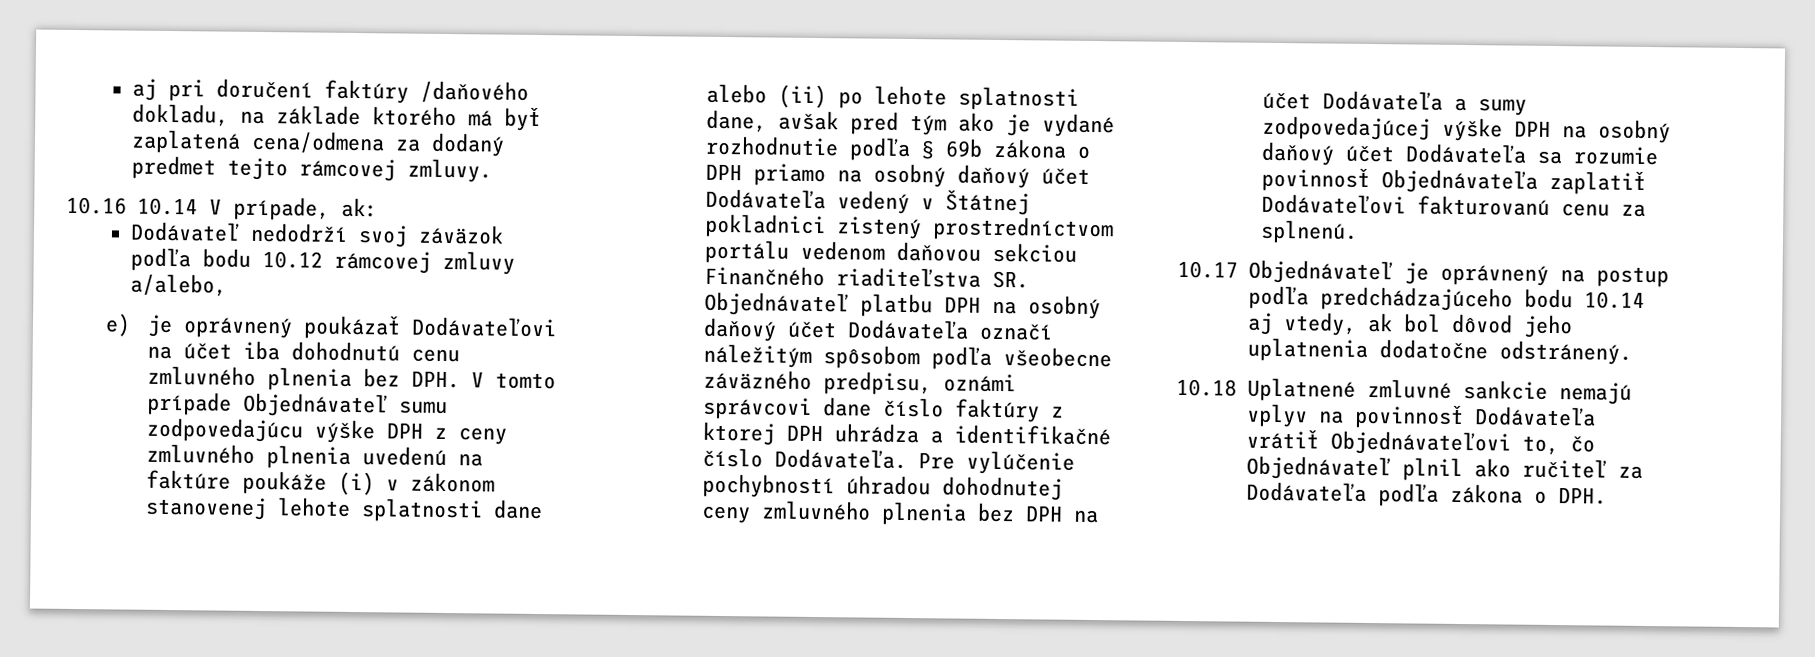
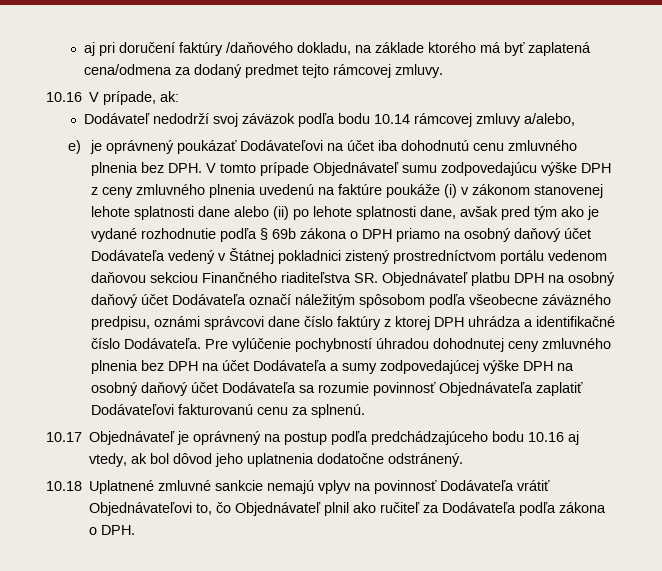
- 10.16 10.14 V prípade, ak:
+ 10.16 V prípade, ak:
- Dodávateľ nedodrží svoj záväzok podľa bodu 10.12 rámcovej zmluvy a/alebo,
+ Dodávateľ nedodrží svoj záväzok podľa bodu 10.14 rámcovej zmluvy a/alebo,
- 10.17 Objednávateľ je oprávnený na postup podľa predchádzajúceho bodu 10.14 aj vtedy, ak bol dôvod jeho uplatnenia dodatočne odstránený.
+ 10.17 Objednávateľ je oprávnený na postup podľa predchádzajúceho bodu 10.16 aj vtedy, ak bol dôvod jeho uplatnenia dodatočne odstránený.

